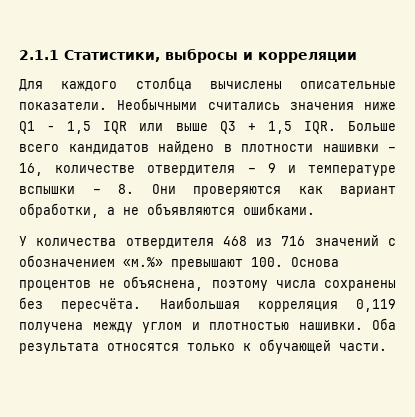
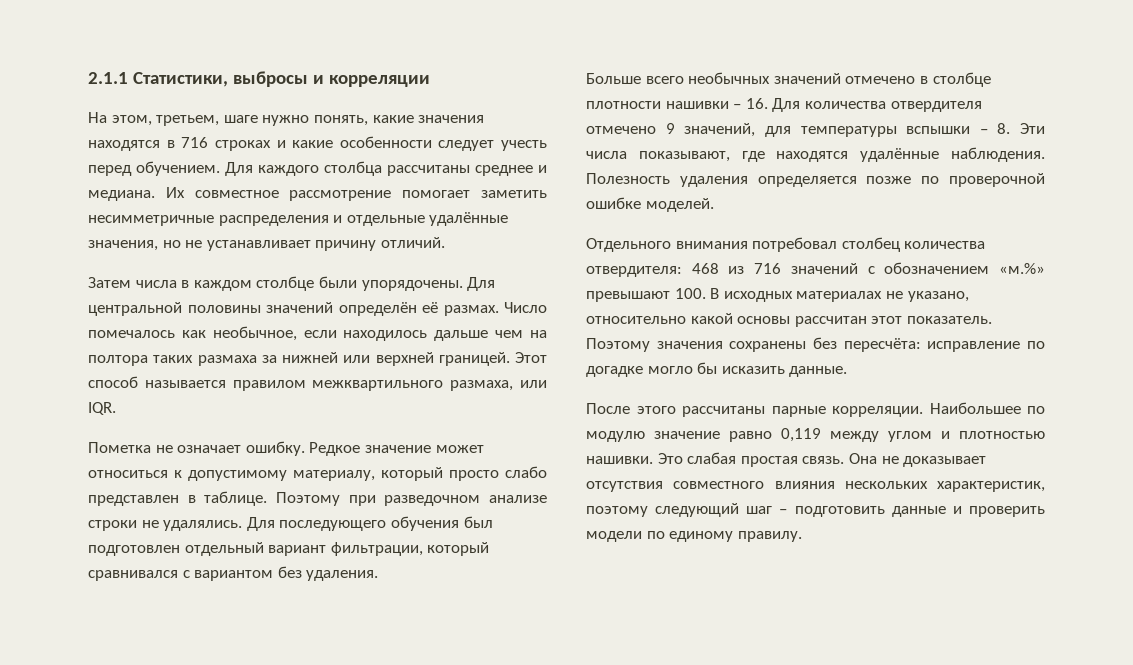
- Для каждого столбца вычислены описательные показатели. Необычными считались значения ниже Q1 − 1,5 IQR или выше Q3 + 1,5 IQR. Больше всего кандидатов найдено в плотности нашивки – 16, количестве отвердителя – 9 и температуре вспышки – 8. Они проверяются как вариант обработки, а не объявляются ошибками.
- У количества отвердителя 468 из 716 значений с обозначением «м.%» превышают 100. Основа процентов не объяснена, поэтому числа сохранены без пересчёта. Наибольшая корреляция 0,119 получена между углом и плотностью нашивки.
+ На этом, третьем, шаге нужно понять, какие значения находятся в 716 строках и какие особенности следует учесть перед обучением. Для каждого столбца рассчитаны среднее и медиана. Их совместное рассмотрение помогает заметить несимметричные распределения и отдельные удалённые значения, но не устанавливает причину отличий.
+ Затем числа в каждом столбце были упорядочены. Для центральной половины значений определён её размах. Число помечалось как необычное, если находилось дальше чем на полтора таких размаха за нижней или верхней границей. Этот способ называется правилом межквартильного размаха, или IQR.
+ Пометка не означает ошибку. Редкое значение может относиться к допустимому материалу, который просто слабо представлен в таблице. Поэтому при разведочном анализе строки не удалялись. Для последующего обучения был подготовлен отдельный вариант фильтрации, который сравнивался с вариантом без удаления.
+ Больше всего необычных значений отмечено в столбце плотности нашивки – 16. Для количества отвердителя отмечено 9 значений, для температуры вспышки – 8. Эти числа показывают, где находятся удалённые наблюдения. Полезность удаления определяется позже по проверочной ошибке моделей.
+ Отдельного внимания потребовал столбец количества отвердителя: 468 из 716 значений с обозначением «м.%» превышают 100. В исходных материалах не указано, относительно какой основы рассчитан этот показатель. Поэтому значения сохранены без пересчёта: исправление по догадке могло бы исказить данные.
+ После этого рассчитаны парные корреляции. Наибольшее по модулю значение равно 0,119 между углом и плотностью нашивки.
- Оба результата относятся только к обучающей части.
+ Это слабая простая связь. Она не доказывает отсутствия совместного влияния нескольких характеристик, поэтому следующий шаг – подготовить данные и проверить модели по единому правилу.

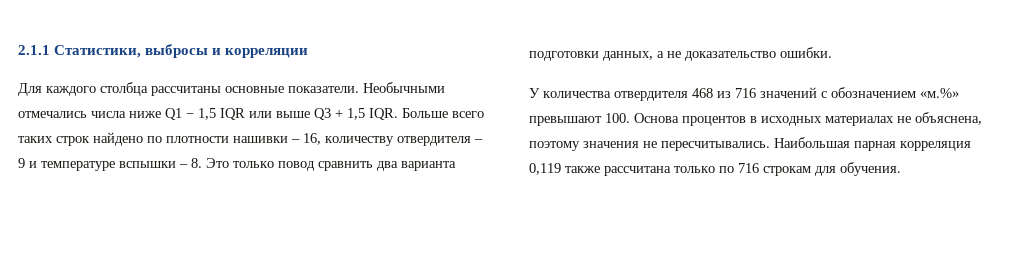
- На этом, третьем, шаге нужно понять, какие значения находятся в 716 строках и какие особенности следует учесть перед обучением. Для каждого столбца рассчитаны среднее и медиана. Их совместное рассмотрение помогает заметить несимметричные распределения и отдельные удалённые значения, но не устанавливает причину отличий.
- Затем числа в каждом столбце были упорядочены. Для центральной половины значений определён её размах. Число помечалось как необычное, если находилось дальше чем на полтора таких размаха за нижней или верхней границей. Этот способ называется правилом межквартильного размаха, или IQR.
- Пометка не означает ошибку. Редкое значение может относиться к допустимому материалу, который просто слабо представлен в таблице. Поэтому при разведочном анализе строки не удалялись. Для последующего обучения был подготовлен отдельный вариант фильтрации, который сравнивался с вариантом без удаления.
- Больше всего необычных значений отмечено в столбце плотности нашивки – 16. Для количества отвердителя отмечено 9 значений, для температуры вспышки – 8. Эти числа показывают, где находятся удалённые наблюдения. Полезность удаления определяется позже по проверочной ошибке моделей.
- Отдельного внимания потребовал столбец количества отвердителя: 468 из 716 значений с обозначением «м.%» превышают 100. В исходных материалах не указано, относительно какой основы рассчитан этот показатель. Поэтому значения сохранены без пересчёта: исправление по догадке могло бы исказить данные.
- После этого рассчитаны парные корреляции. Наибольшее по модулю значение равно 0,119 между углом и плотностью нашивки. Это слабая простая связь. Она не доказывает отсутствия совместного влияния нескольких характеристик, поэтому следующий шаг – подготовить данные и проверить модели по единому правилу.
+ Для каждого столбца рассчитаны основные показатели. Необычными отмечались числа ниже Q1 − 1,5 IQR или выше Q3 + 1,5 IQR. Больше всего таких строк найдено по плотности нашивки – 16, количеству отвердителя – 9 и температуре вспышки – 8. Это только повод сравнить два варианта подготовки данных, а не доказательство ошибки.
+ У количества отвердителя 468 из 716 значений с обозначением «м.%» превышают 100. Основа процентов в исходных материалах не объяснена, поэтому значения не пересчитывались. Наибольшая парная корреляция 0,119 также рассчитана только по 716 строкам для обучения.

